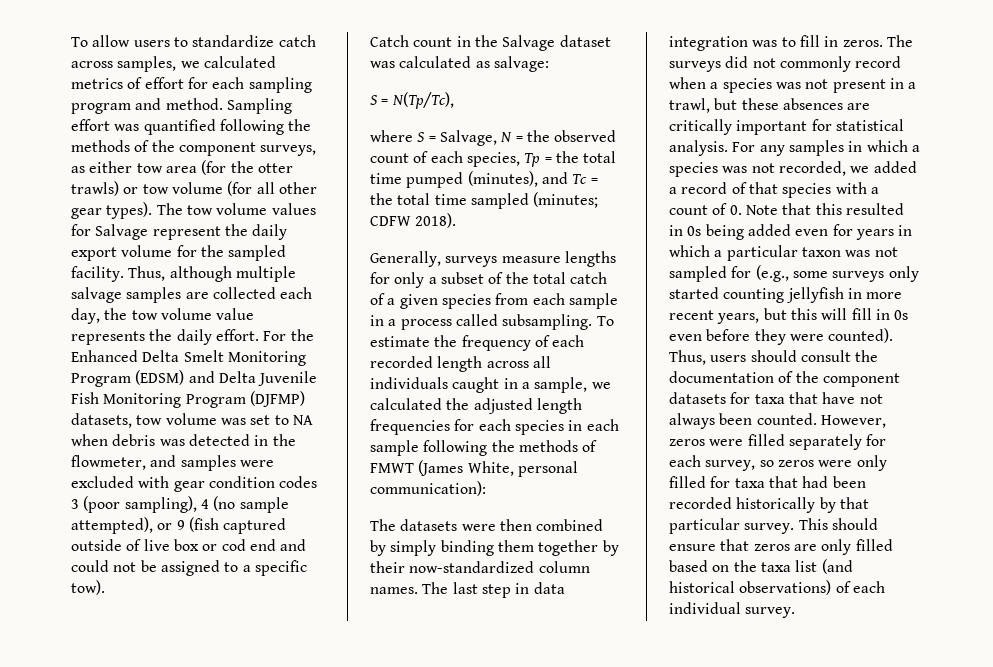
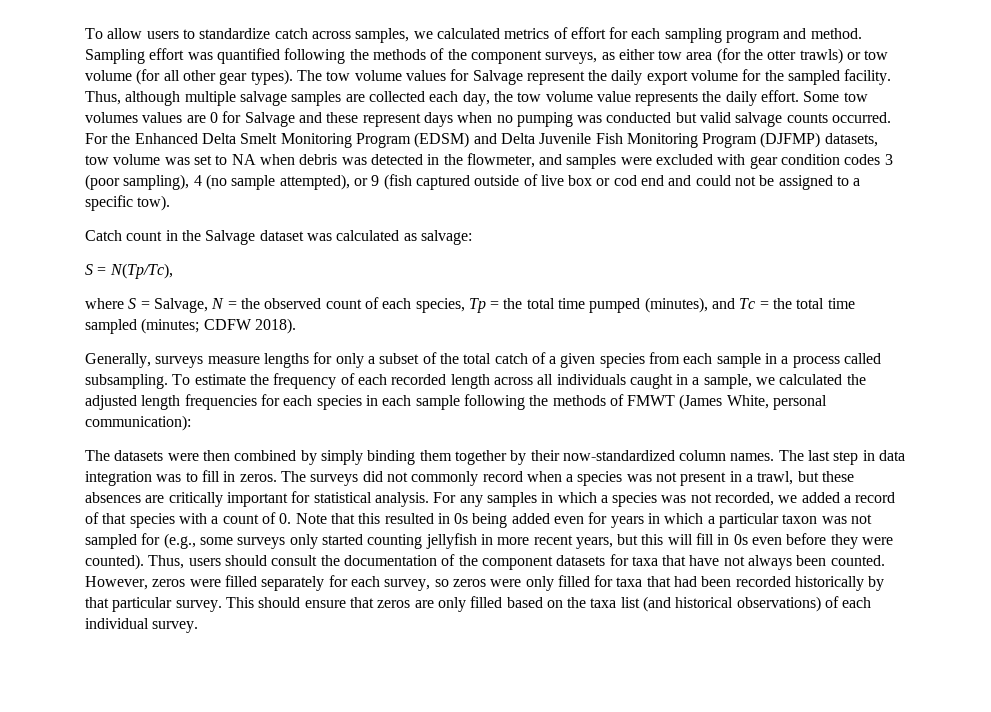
+ Some tow volumes values are 0 for Salvage and these represent days when no pumping was conducted but valid salvage counts occurred.

